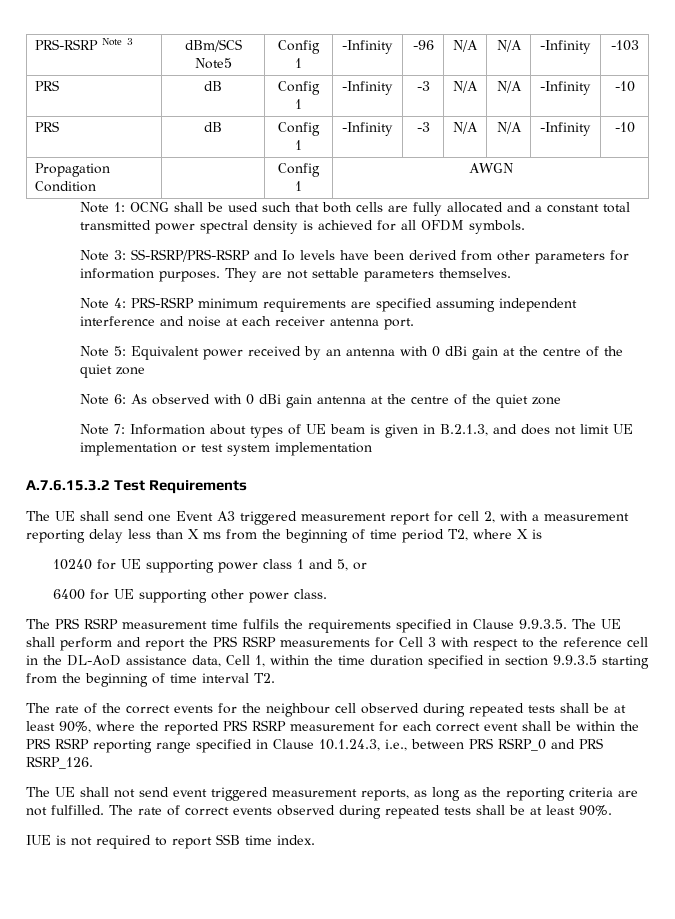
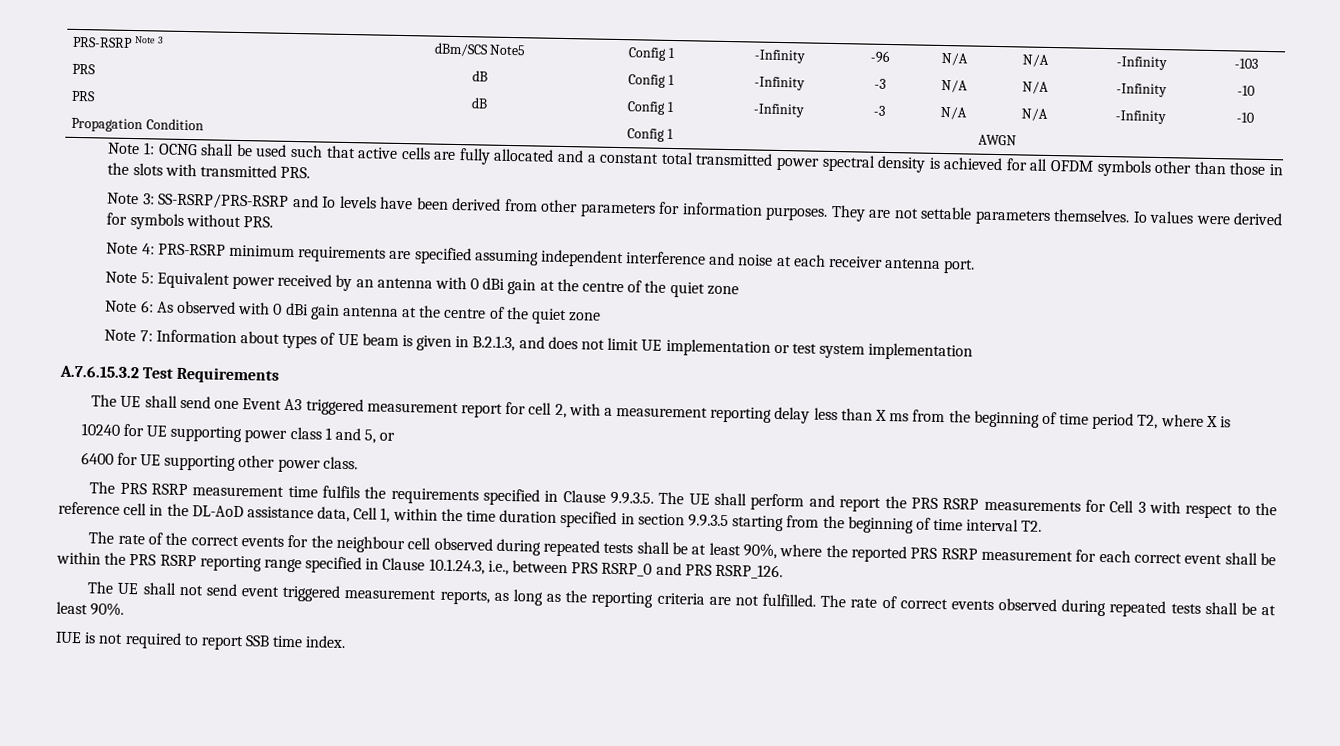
- Note 1: OCNG shall be used such that both cells are fully allocated and a constant total transmitted power spectral density is achieved for all OFDM symbols.
+ Note 1: OCNG shall be used such that active cells are fully allocated and a constant total transmitted power spectral density is achieved for all OFDM symbols other than those in the slots with transmitted PRS.
+ Io values were derived for symbols without PRS.

